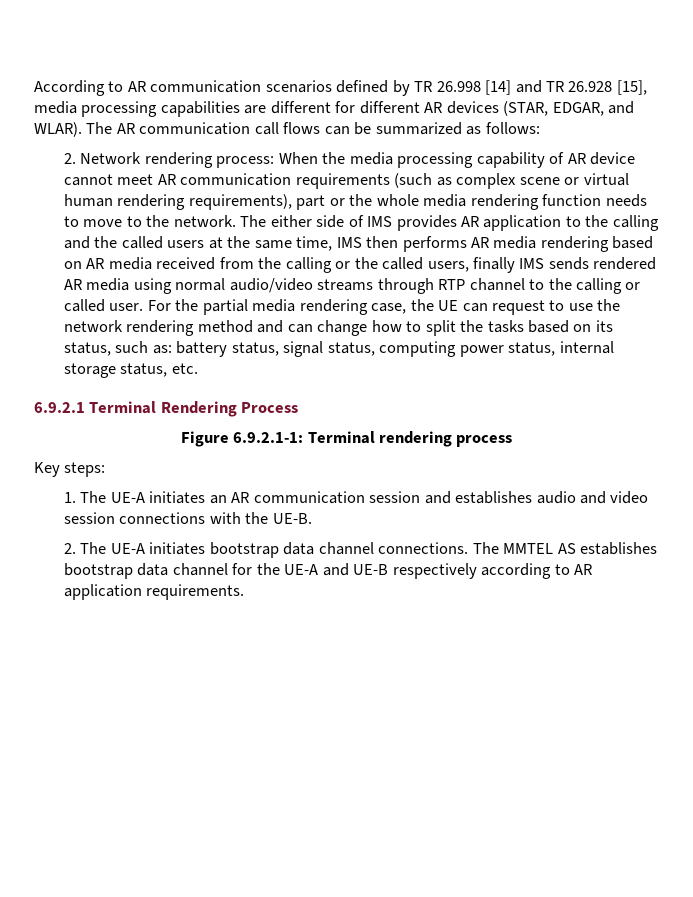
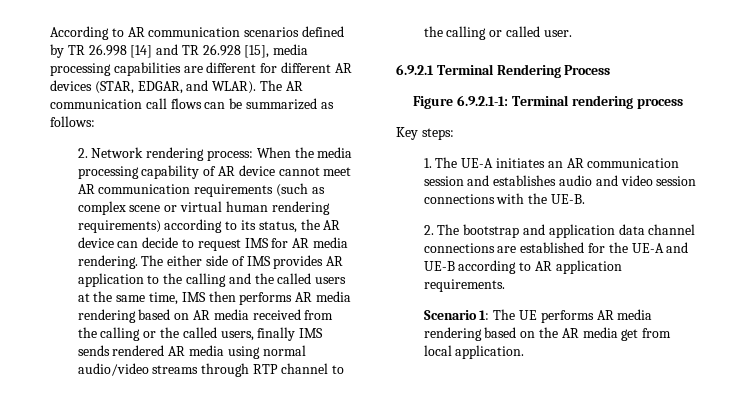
- 2. Network rendering process: When the media processing capability of AR device cannot meet AR communication requirements (such as complex scene or virtual human rendering requirements), part or the whole media rendering function needs to move to the network.
+ 2. Network rendering process: When the media processing capability of AR device cannot meet AR communication requirements (such as complex scene or virtual human rendering requirements) according to its status, the AR device can decide to request IMS for AR media rendering.
- For the partial media rendering case, the UE can request to use the network rendering method and can change how to split the tasks based on its status, such as: battery status, signal status, computing power status, internal storage status, etc.
- 2. The UE-A initiates bootstrap data channel connections. The MMTEL AS establishes bootstrap data channel for the UE-A and UE-B respectively according to AR application requirements.
+ 2. The bootstrap and application data channel connections are established for the UE-A and UE-B according to AR application requirements.
+ Scenario 1: The UE performs AR media rendering based on the AR media get from local application.

